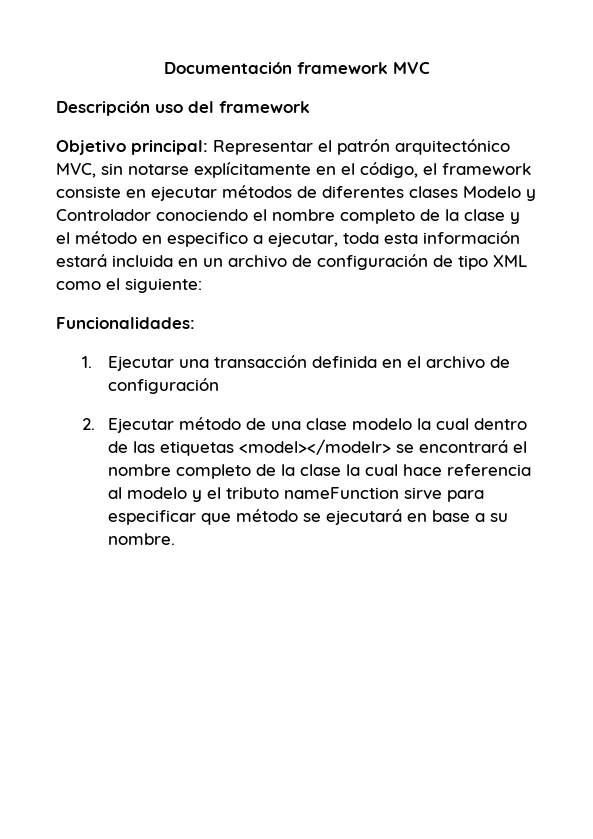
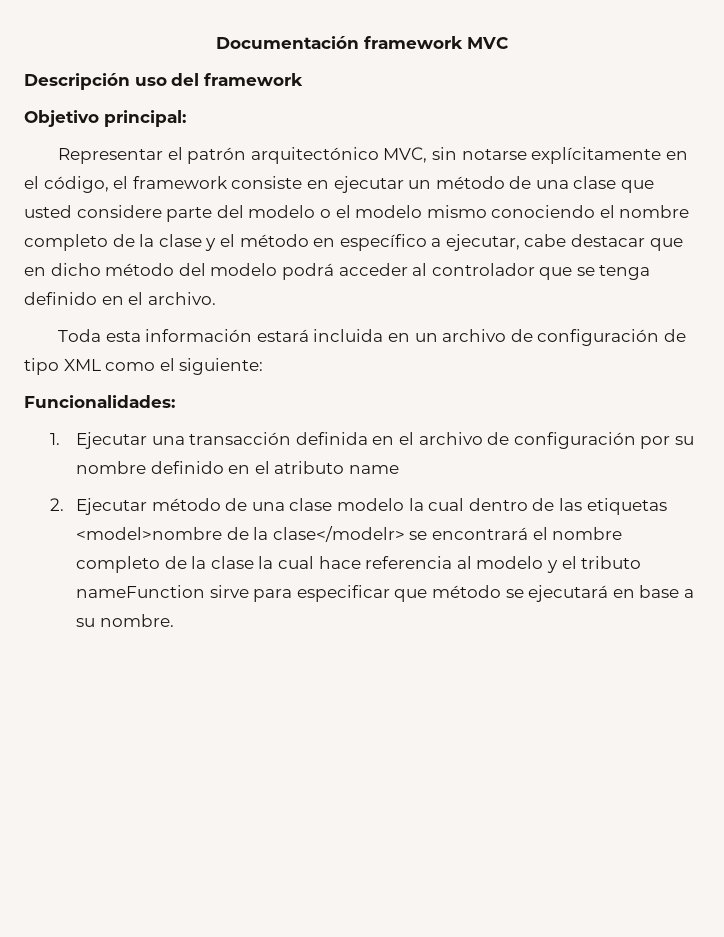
- Objetivo principal: Representar el patrón arquitectónico MVC, sin notarse explícitamente en el código, el framework consiste en ejecutar métodos de diferentes clases Modelo y Controlador conociendo el nombre completo de la clase y el método en especifico a ejecutar, toda esta información estará incluida en un archivo de configuración de tipo XML como el siguiente:
+ Objetivo principal:
+ Representar el patrón arquitectónico MVC, sin notarse explícitamente en el código, el framework consiste en ejecutar un método de una clase que usted considere parte del modelo o el modelo mismo conociendo el nombre completo de la clase y el método en específico a ejecutar, cabe destacar que en dicho método del modelo podrá acceder al controlador que se tenga definido en el archivo.
+ Toda esta información estará incluida en un archivo de configuración de tipo XML como el siguiente:
- 1. Ejecutar una transacción definida en el archivo de configuración
+ 1. Ejecutar una transacción definida en el archivo de configuración por su nombre definido en el atributo name
- 2. Ejecutar método de una clase modelo la cual dentro de las etiquetas <model></modelr> se encontrará el nombre completo de la clase la cual hace referencia al modelo y el tributo nameFunction sirve para especificar que método se ejecutará en base a su nombre.
+ 2. Ejecutar método de una clase modelo la cual dentro de las etiquetas <model>nombre de la clase</modelr> se encontrará el nombre completo de la clase la cual hace referencia al modelo y el tributo nameFunction sirve para especificar que método se ejecutará en base a su nombre.

